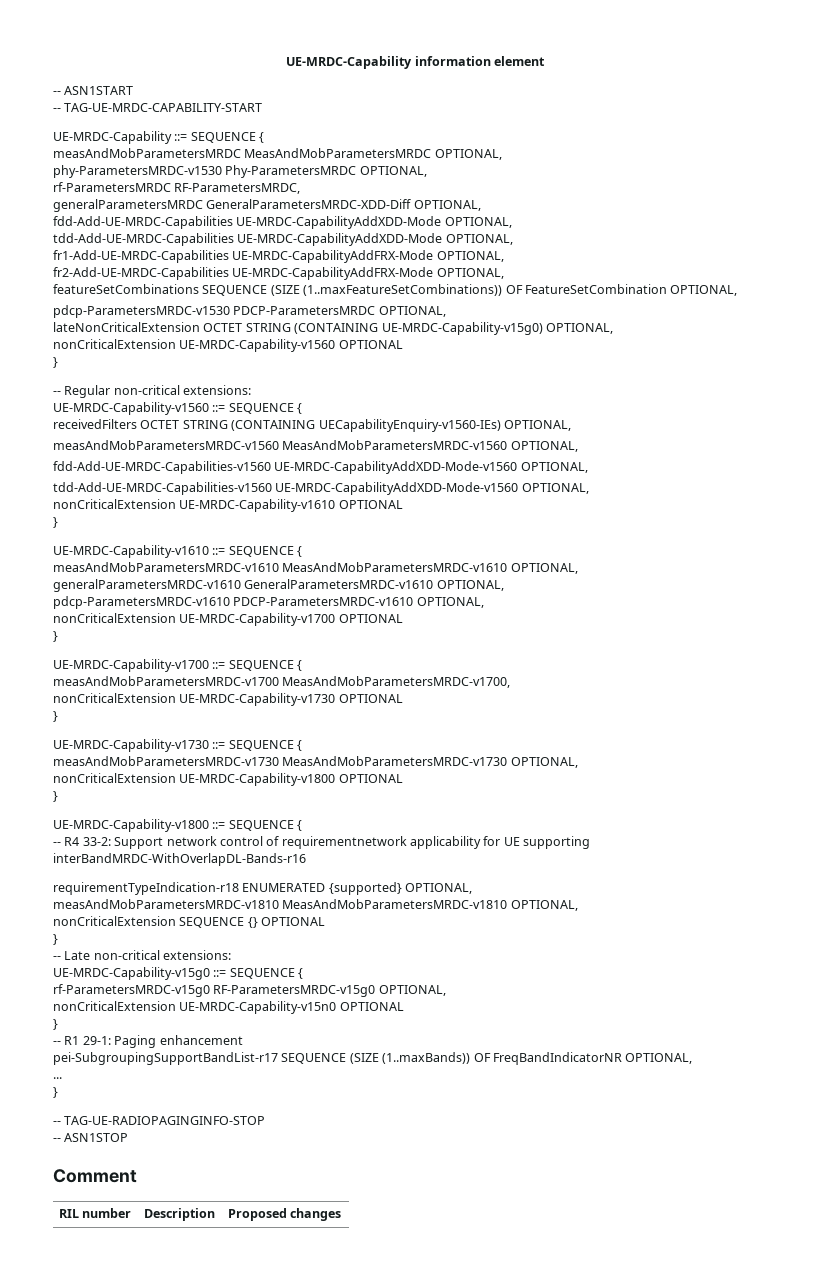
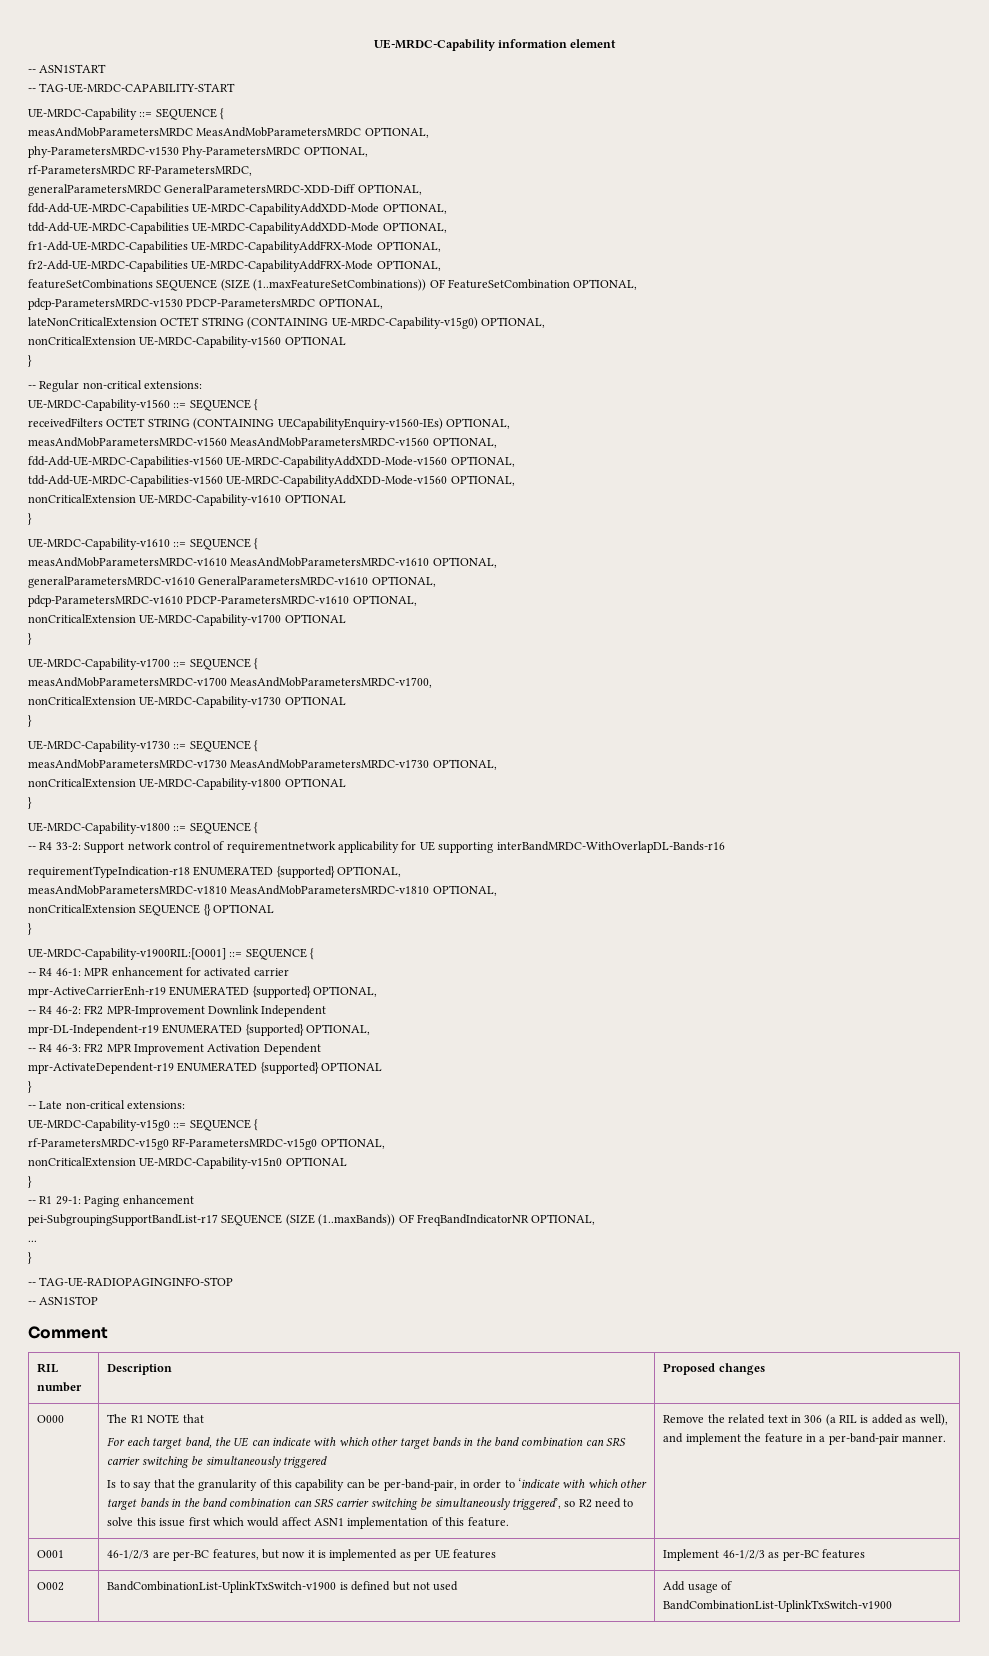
+ UE-MRDC-Capability-v1900RIL:[O001] ::= SEQUENCE {
+ -- R4 46-1: MPR enhancement for activated carrier
+ mpr-ActiveCarrierEnh-r19 ENUMERATED {supported} OPTIONAL,
+ -- R4 46-2: FR2 MPR-Improvement Downlink Independent
+ mpr-DL-Independent-r19 ENUMERATED {supported} OPTIONAL,
+ -- R4 46-3: FR2 MPR Improvement Activation Dependent
+ mpr-ActivateDependent-r19 ENUMERATED {supported} OPTIONAL
+ }
+ O000 | The R1 NOTE that
+ For each target band, the UE can indicate with which other target bands in the band combination can SRS carrier switching be simultaneously triggered
+ Is to say that the granularity of this capability can be per-band-pair, in order to ‘indicate with which other target bands in the band combination can SRS carrier switching be simultaneously triggered’, so R2 need to solve this issue first which would affect ASN1 implementation of this feature. | Remove the related text in 306 (a RIL is added as well), and implement the feature in a per-band-pair manner.
+ O001 | 46-1/2/3 are per-BC features, but now it is implemented as per UE features | Implement 46-1/2/3 as per-BC features
+ O002 | BandCombinationList-UplinkTxSwitch-v1900 is defined but not used | Add usage of BandCombinationList-UplinkTxSwitch-v1900

